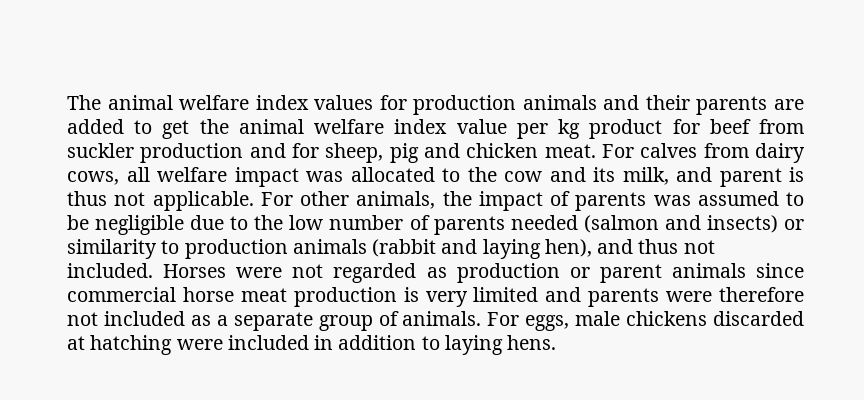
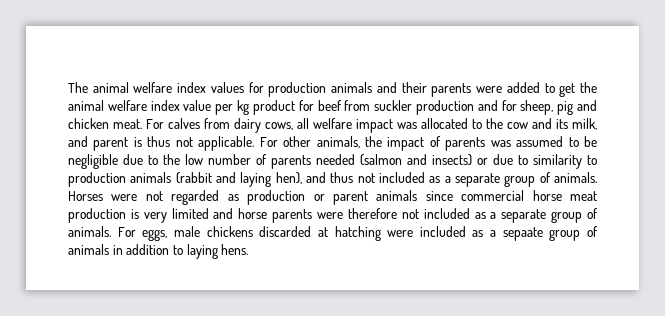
- The animal welfare index values for production animals and their parents are added to get the animal welfare index value per kg product for beef from suckler production and for sheep, pig and chicken meat.
+ The animal welfare index values for production animals and their parents were added to get the animal welfare index value per kg product for beef from suckler production and for sheep, pig and chicken meat.
- For other animals, the impact of parents was assumed to be negligible due to the low number of parents needed (salmon and insects) or similarity to production animals (rabbit and laying hen), and thus not included.
+ For other animals, the impact of parents was assumed to be negligible due to the low number of parents needed (salmon and insects) or due to similarity to production animals (rabbit and laying hen), and thus not included as a separate group of animals.
- Horses were not regarded as production or parent animals since commercial horse meat production is very limited and parents were therefore not included as a separate group of animals.
+ Horses were not regarded as production or parent animals since commercial horse meat production is very limited and horse parents were therefore not included as a separate group of animals.
- For eggs, male chickens discarded at hatching were included in addition to laying hens.
+ For eggs, male chickens discarded at hatching were included as a sepaate group of animals in addition to laying hens.

